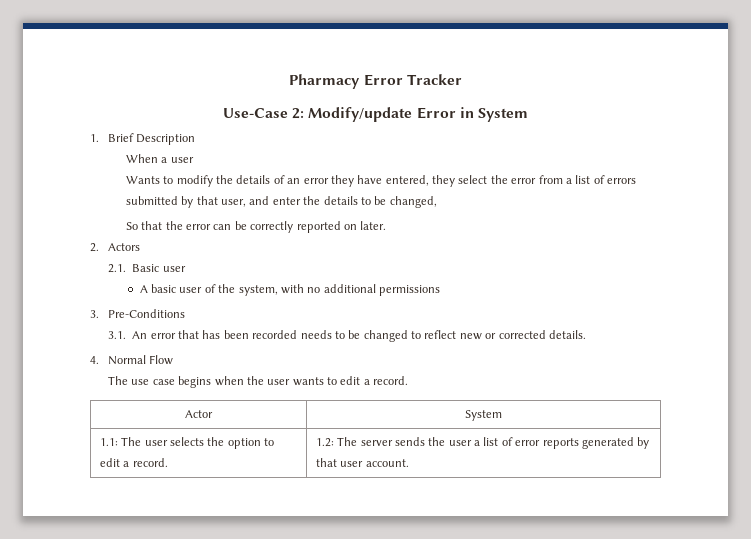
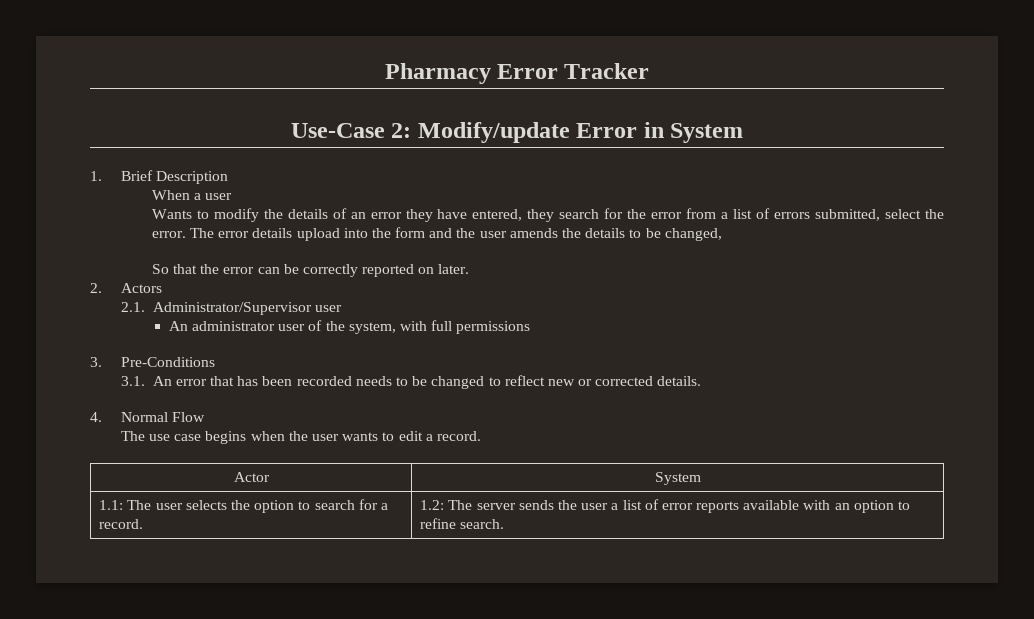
- Wants to modify the details of an error they have entered, they select the error from a list of errors submitted by that user, and enter the details to be changed,
+ Wants to modify the details of an error they have entered, they search for the error from a list of errors submitted, select the error. The error details upload into the form and the user amends the details to be changed,
- 2.1. Basic user
- A basic user of the system, with no additional permissions
+ 2.1. Administrator/Supervisor user
+ An administrator user of the system, with full permissions
- 1.1: The user selects the option to edit a record. | 1.2: The server sends the user a list of error reports generated by that user account.
+ 1.1: The user selects the option to search for a record. | 1.2: The server sends the user a list of error reports available with an option to refine search.

